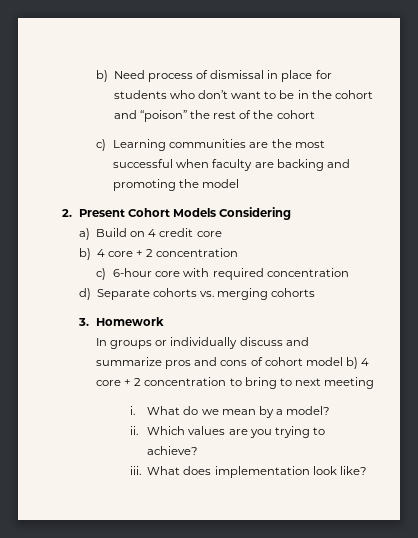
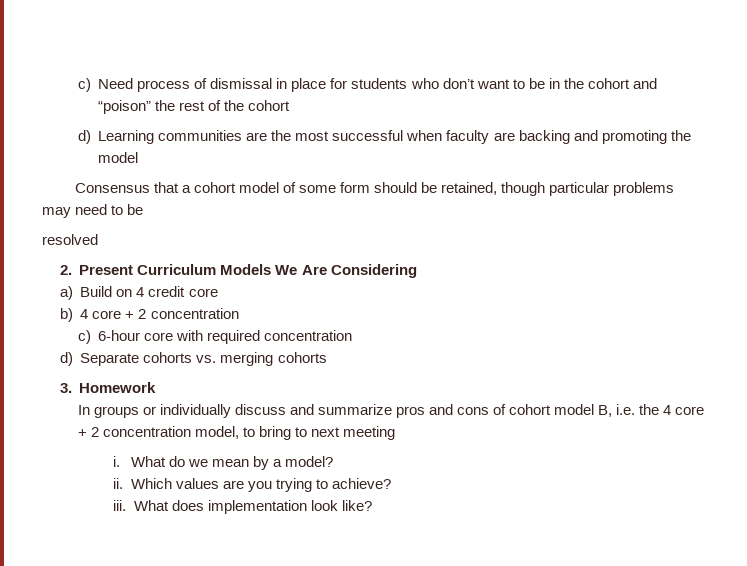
- b) Need process of dismissal in place for students who don’t want to be in the cohort and “poison” the rest of the cohort
+ c) Need process of dismissal in place for students who don’t want to be in the cohort and “poison” the rest of the cohort
- c) Learning communities are the most successful when faculty are backing and promoting the model
+ d) Learning communities are the most successful when faculty are backing and promoting the model
- 2. Present Cohort Models Considering
+ Consensus that a cohort model of some form should be retained, though particular problems may need to be
+ resolved
+ 2. Present Curriculum Models We Are Considering
- In groups or individually discuss and summarize pros and cons of cohort model b) 4 core + 2 concentration to bring to next meeting
+ In groups or individually discuss and summarize pros and cons of cohort model B, i.e. the 4 core + 2 concentration model, to bring to next meeting

